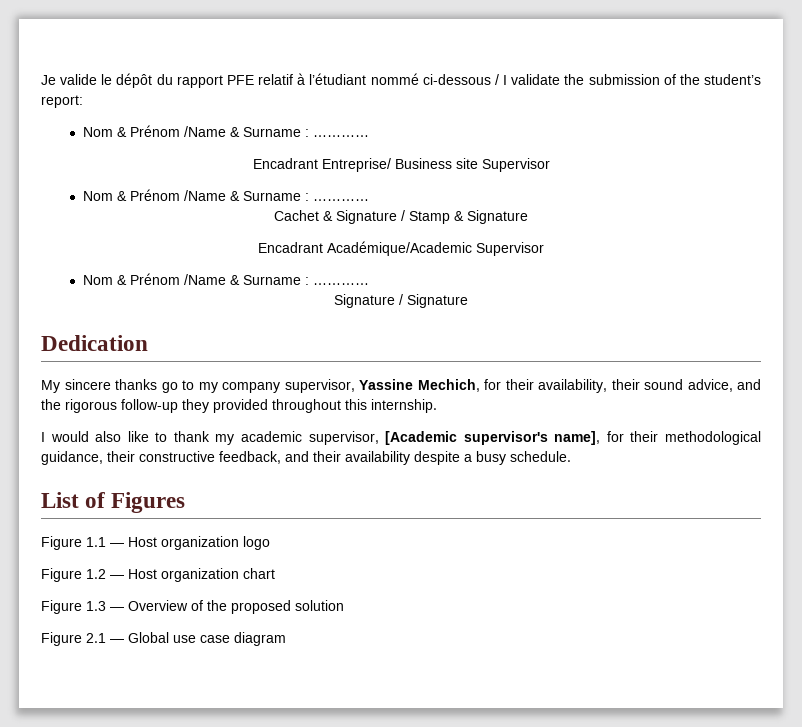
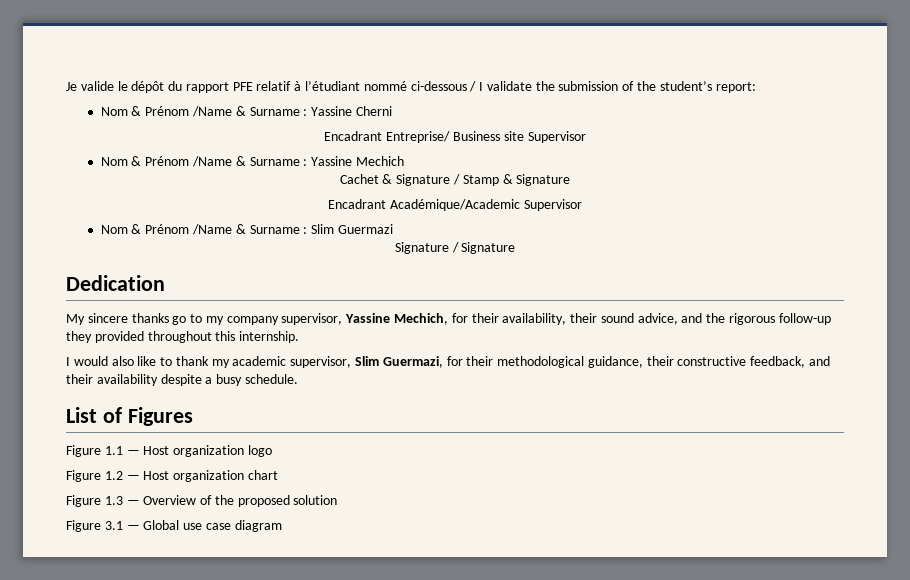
  Je valide le dépôt du rapport PFE relatif à l’étudiant nommé ci-dessous / I validate the submission of the student’s report:
- Nom & Prénom /Name & Surname : …………
+ Nom & Prénom /Name & Surname : Yassine Cherni
  Encadrant Entreprise/ Business site Supervisor
- Nom & Prénom /Name & Surname : …………
+ Nom & Prénom /Name & Surname : Yassine Mechich
  Encadrant Académique/Academic Supervisor
- Nom & Prénom /Name & Surname : …………
+ Nom & Prénom /Name & Surname : Slim Guermazi
- I would also like to thank my academic supervisor, [Academic supervisor's name], for their methodological guidance, their constructive feedback, and their availability despite a busy schedule.
+ I would also like to thank my academic supervisor, Slim Guermazi, for their methodological guidance, their constructive feedback, and their availability despite a busy schedule.
- Figure 2.1 — Global use case diagram
+ Figure 3.1 — Global use case diagram

